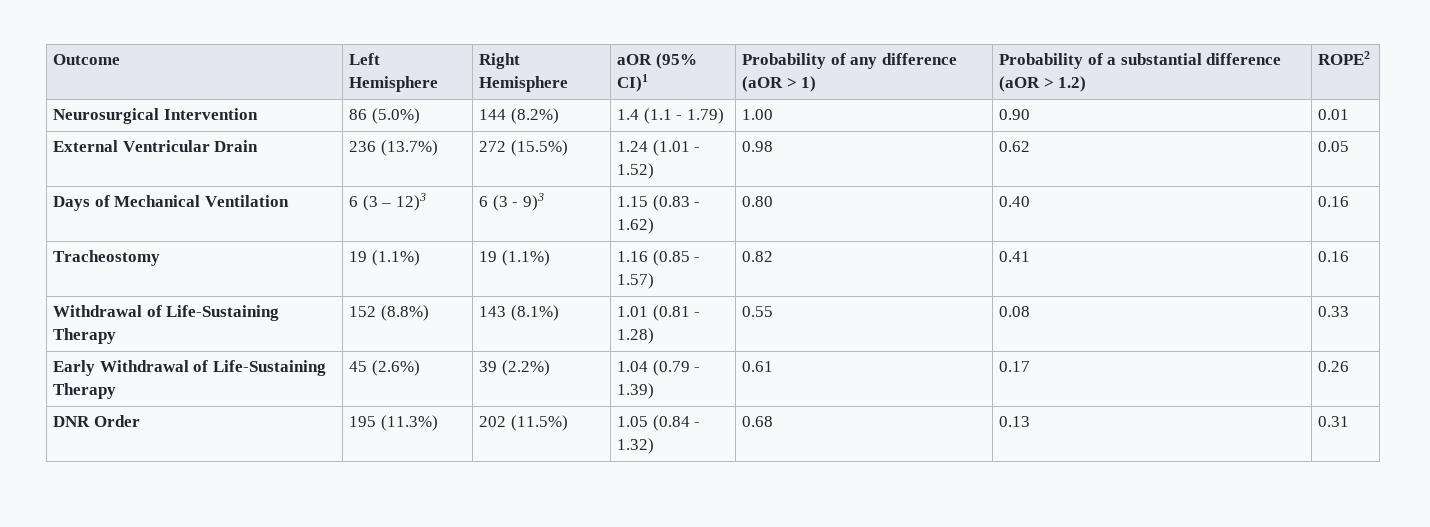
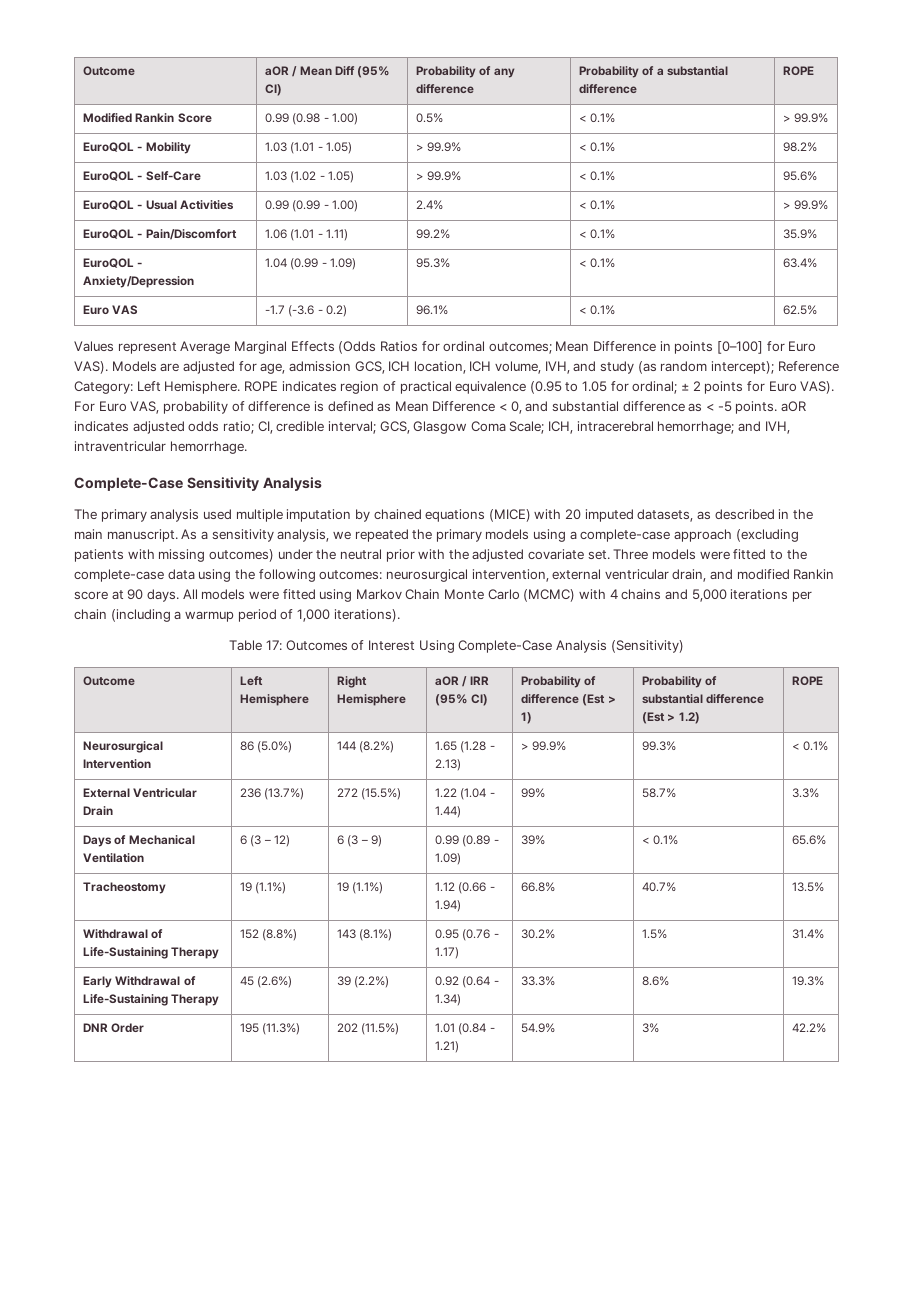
- Outcome | Left Hemisphere | Right Hemisphere | aOR (95% CI)1 | Probability of any difference (aOR > 1) | Probability of a substantial difference (aOR > 1.2) | ROPE2
+ Outcome | aOR / Mean Diff (95% CI) | Probability of any difference | Probability of a substantial difference | ROPE
+ Modified Rankin Score | 0.99 (0.98 - 1.00) | 0.5% | < 0.1% | > 99.9%
+ EuroQOL - Mobility | 1.03 (1.01 - 1.05) | > 99.9% | < 0.1% | 98.2%
+ EuroQOL - Self-Care | 1.03 (1.02 - 1.05) | > 99.9% | < 0.1% | 95.6%
+ EuroQOL - Usual Activities | 0.99 (0.99 - 1.00) | 2.4% | < 0.1% | > 99.9%
+ EuroQOL - Pain/Discomfort | 1.06 (1.01 - 1.11) | 99.2% | < 0.1% | 35.9%
+ EuroQOL - Anxiety/Depression | 1.04 (0.99 - 1.09) | 95.3% | < 0.1% | 63.4%
+ Euro VAS | -1.7 (-3.6 - 0.2) | 96.1% | < 0.1% | 62.5%
+ Values represent Average Marginal Effects (Odds Ratios for ordinal outcomes; Mean Difference in points [0–100] for Euro VAS). Models are adjusted for age, admission GCS, ICH location, ICH volume, IVH, and study (as random intercept); Reference Category: Left Hemisphere. ROPE indicates region of practical equivalence (0.95 to 1.05 for ordinal; ± 2 points for Euro VAS). For Euro VAS, probability of difference is defined as Mean Difference < 0, and substantial difference as < -5 points. aOR indicates adjusted odds ratio; CI, credible interval; GCS, Glasgow Coma Scale; ICH, intracerebral hemorrhage; and IVH, intraventricular hemorrhage.
+ Complete-Case Sensitivity Analysis
+ The primary analysis used multiple imputation by chained equations (MICE) with 20 imputed datasets, as described in the main manuscript. As a sensitivity analysis, we repeated the primary models using a complete-case approach (excluding patients with missing outcomes) under the neutral prior with the adjusted covariate set. Three models were fitted to the complete-case data using the following outcomes: neurosurgical intervention, external ventricular drain, and modified Rankin score at 90 days. All models were fitted using Markov Chain Monte Carlo (MCMC) with 4 chains and 5,000 iterations per chain (including a warmup period of 1,000 iterations).
+ Table 17: Outcomes of Interest Using Complete-Case Analysis (Sensitivity)
+ Outcome | Left Hemisphere | Right Hemisphere | aOR / IRR (95% CI) | Probability of difference (Est > 1) | Probability of substantial difference (Est > 1.2) | ROPE
- Neurosurgical Intervention | 86 (5.0%) | 144 (8.2%) | 1.4 (1.1 - 1.79) | 1.00 | 0.90 | 0.01
+ Neurosurgical Intervention | 86 (5.0%) | 144 (8.2%) | 1.65 (1.28 - 2.13) | > 99.9% | 99.3% | < 0.1%
- External Ventricular Drain | 236 (13.7%) | 272 (15.5%) | 1.24 (1.01 - 1.52) | 0.98 | 0.62 | 0.05
+ External Ventricular Drain | 236 (13.7%) | 272 (15.5%) | 1.22 (1.04 - 1.44) | 99% | 58.7% | 3.3%
- Days of Mechanical Ventilation | 6 (3 – 12)3 | 6 (3 - 9)3 | 1.15 (0.83 - 1.62) | 0.80 | 0.40 | 0.16
+ Days of Mechanical Ventilation | 6 (3 – 12) | 6 (3 – 9) | 0.99 (0.89 - 1.09) | 39% | < 0.1% | 65.6%
- Tracheostomy | 19 (1.1%) | 19 (1.1%) | 1.16 (0.85 - 1.57) | 0.82 | 0.41 | 0.16
+ Tracheostomy | 19 (1.1%) | 19 (1.1%) | 1.12 (0.66 - 1.94) | 66.8% | 40.7% | 13.5%
- Withdrawal of Life-Sustaining Therapy | 152 (8.8%) | 143 (8.1%) | 1.01 (0.81 - 1.28) | 0.55 | 0.08 | 0.33
+ Withdrawal of Life-Sustaining Therapy | 152 (8.8%) | 143 (8.1%) | 0.95 (0.76 - 1.17) | 30.2% | 1.5% | 31.4%
- Early Withdrawal of Life-Sustaining Therapy | 45 (2.6%) | 39 (2.2%) | 1.04 (0.79 - 1.39) | 0.61 | 0.17 | 0.26
+ Early Withdrawal of Life-Sustaining Therapy | 45 (2.6%) | 39 (2.2%) | 0.92 (0.64 - 1.34) | 33.3% | 8.6% | 19.3%
- DNR Order | 195 (11.3%) | 202 (11.5%) | 1.05 (0.84 - 1.32) | 0.68 | 0.13 | 0.31
+ DNR Order | 195 (11.3%) | 202 (11.5%) | 1.01 (0.84 - 1.21) | 54.9% | 3% | 42.2%

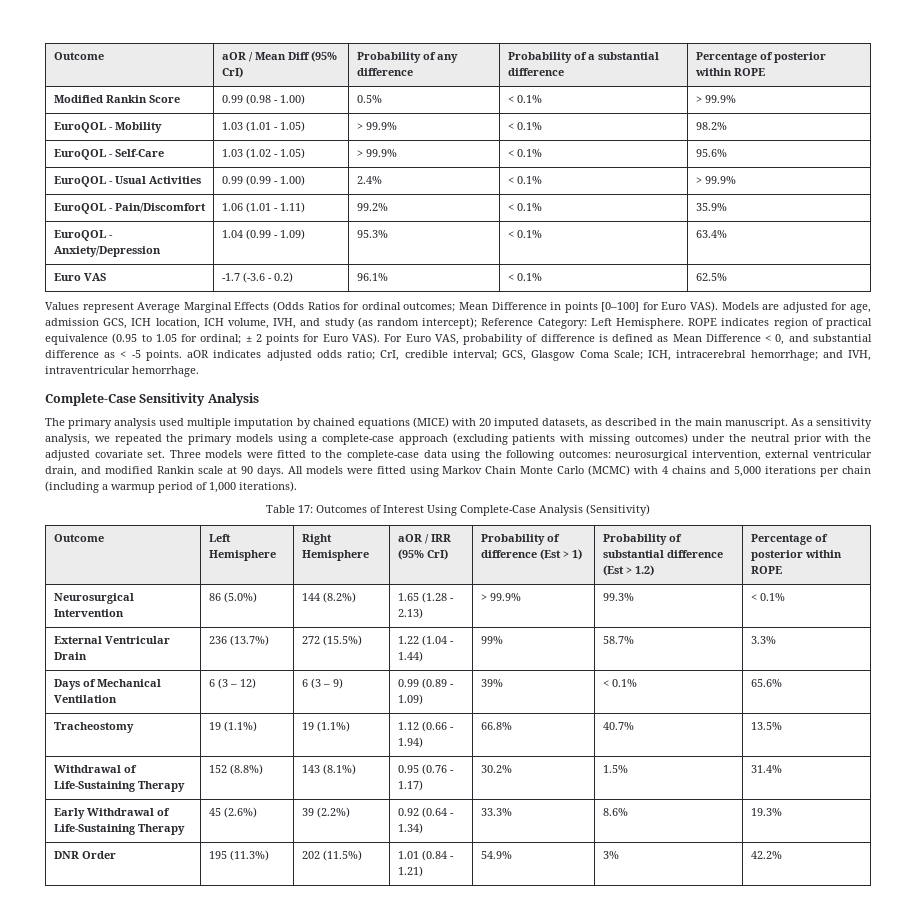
- Outcome | aOR / Mean Diff (95% CI) | Probability of any difference | Probability of a substantial difference | ROPE
+ Outcome | aOR / Mean Diff (95% CrI) | Probability of any difference | Probability of a substantial difference | Percentage of posterior within ROPE
- For Euro VAS, probability of difference is defined as Mean Difference < 0, and substantial difference as < -5 points. aOR indicates adjusted odds ratio; CI, credible interval; GCS, Glasgow Coma Scale; ICH, intracerebral hemorrhage; and IVH, intraventricular hemorrhage.
+ For Euro VAS, probability of difference is defined as Mean Difference < 0, and substantial difference as < -5 points. aOR indicates adjusted odds ratio; CrI, credible interval; GCS, Glasgow Coma Scale; ICH, intracerebral hemorrhage; and IVH, intraventricular hemorrhage.
- Three models were fitted to the complete-case data using the following outcomes: neurosurgical intervention, external ventricular drain, and modified Rankin score at 90 days.
+ Three models were fitted to the complete-case data using the following outcomes: neurosurgical intervention, external ventricular drain, and modified Rankin scale at 90 days.
- Outcome | Left Hemisphere | Right Hemisphere | aOR / IRR (95% CI) | Probability of difference (Est > 1) | Probability of substantial difference (Est > 1.2) | ROPE
+ Outcome | Left Hemisphere | Right Hemisphere | aOR / IRR (95% CrI) | Probability of difference (Est > 1) | Probability of substantial difference (Est > 1.2) | Percentage of posterior within ROPE

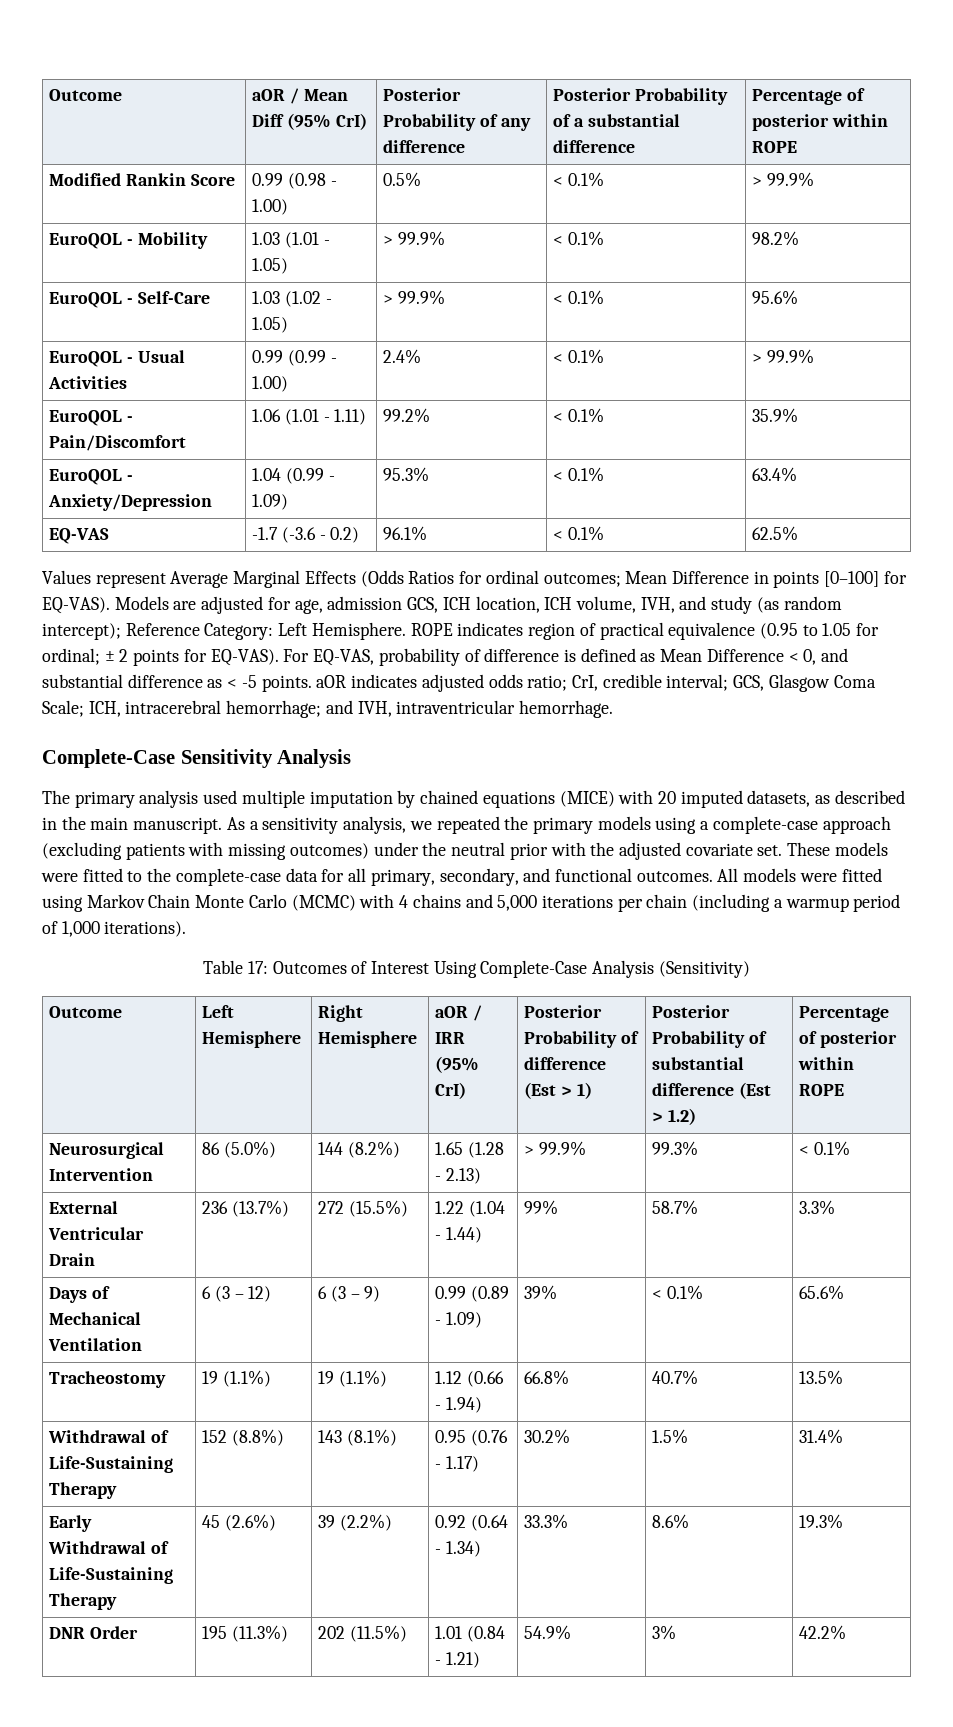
- Outcome | aOR / Mean Diff (95% CrI) | Probability of any difference | Probability of a substantial difference | Percentage of posterior within ROPE
+ Outcome | aOR / Mean Diff (95% CrI) | Posterior Probability of any difference | Posterior Probability of a substantial difference | Percentage of posterior within ROPE
- Euro VAS | -1.7 (-3.6 - 0.2) | 96.1% | < 0.1% | 62.5%
+ EQ-VAS | -1.7 (-3.6 - 0.2) | 96.1% | < 0.1% | 62.5%
- Values represent Average Marginal Effects (Odds Ratios for ordinal outcomes; Mean Difference in points [0–100] for Euro VAS).
+ Values represent Average Marginal Effects (Odds Ratios for ordinal outcomes; Mean Difference in points [0–100] for EQ-VAS).
- ROPE indicates region of practical equivalence (0.95 to 1.05 for ordinal; ± 2 points for Euro VAS). For Euro VAS, probability of difference is defined as Mean Difference < 0, and substantial difference as < -5 points. aOR indicates adjusted odds ratio; CrI, credible interval; GCS, Glasgow Coma Scale; ICH, intracerebral hemorrhage; and IVH, intraventricular hemorrhage.
+ ROPE indicates region of practical equivalence (0.95 to 1.05 for ordinal; ± 2 points for EQ-VAS). For EQ-VAS, probability of difference is defined as Mean Difference < 0, and substantial difference as < -5 points. aOR indicates adjusted odds ratio; CrI, credible interval; GCS, Glasgow Coma Scale; ICH, intracerebral hemorrhage; and IVH, intraventricular hemorrhage.
- Three models were fitted to the complete-case data using the following outcomes: neurosurgical intervention, external ventricular drain, and modified Rankin scale at 90 days.
+ These models were fitted to the complete-case data for all primary, secondary, and functional outcomes.
- Outcome | Left Hemisphere | Right Hemisphere | aOR / IRR (95% CrI) | Probability of difference (Est > 1) | Probability of substantial difference (Est > 1.2) | Percentage of posterior within ROPE
+ Outcome | Left Hemisphere | Right Hemisphere | aOR / IRR (95% CrI) | Posterior Probability of difference (Est > 1) | Posterior Probability of substantial difference (Est > 1.2) | Percentage of posterior within ROPE

